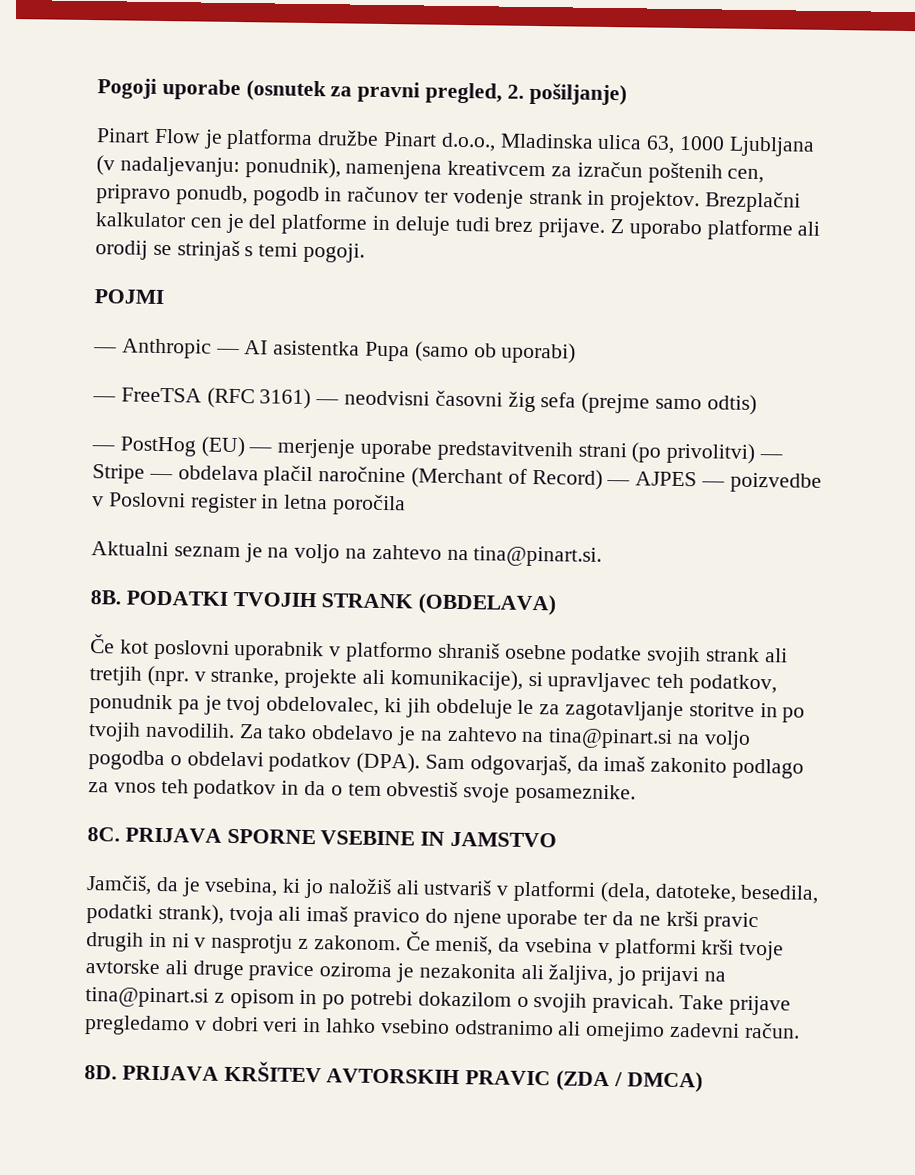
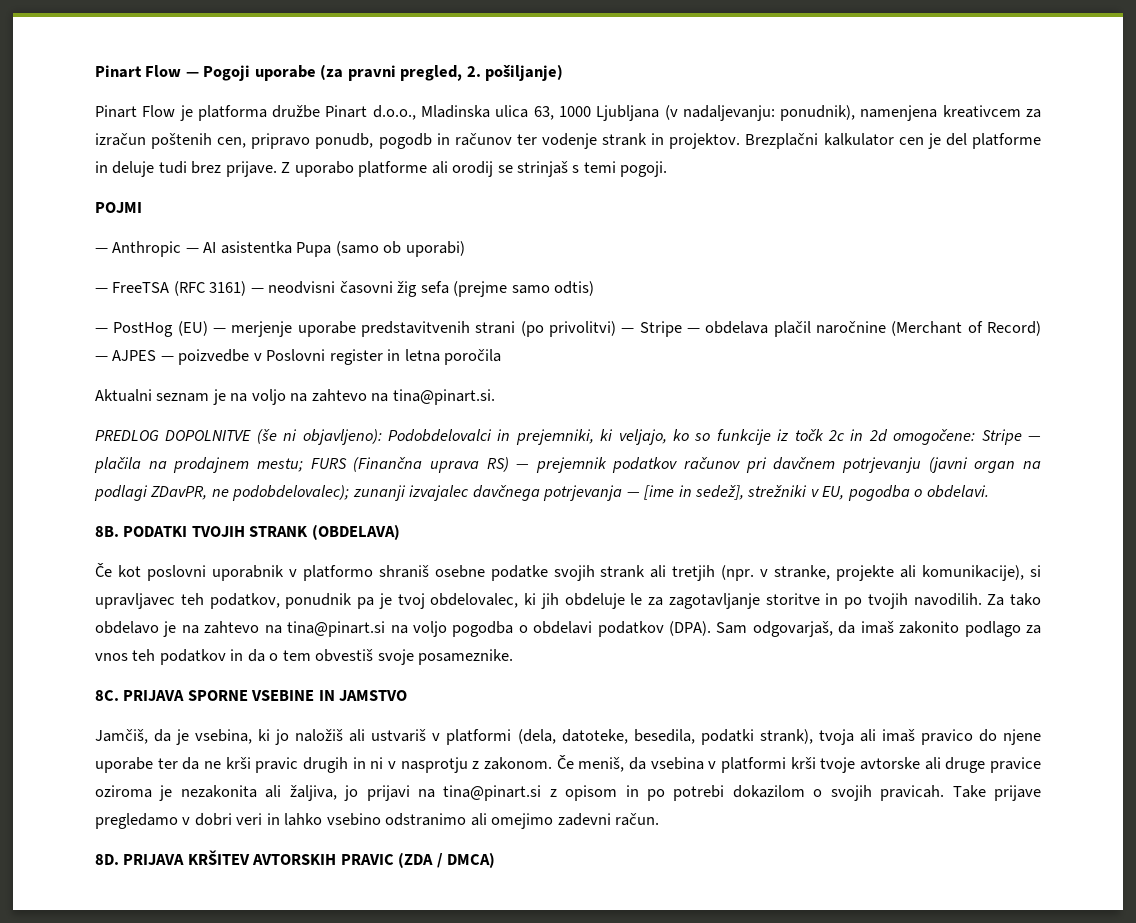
- Pogoji uporabe (osnutek za pravni pregled, 2. pošiljanje)
+ Pinart Flow — Pogoji uporabe (za pravni pregled, 2. pošiljanje)
+ PREDLOG DOPOLNITVE (še ni objavljeno): Podobdelovalci in prejemniki, ki veljajo, ko so funkcije iz točk 2c in 2d omogočene: Stripe — plačila na prodajnem mestu; FURS (Finančna uprava RS) — prejemnik podatkov računov pri davčnem potrjevanju (javni organ na podlagi ZDavPR, ne podobdelovalec); zunanji izvajalec davčnega potrjevanja — [ime in sedež], strežniki v EU, pogodba o obdelavi.

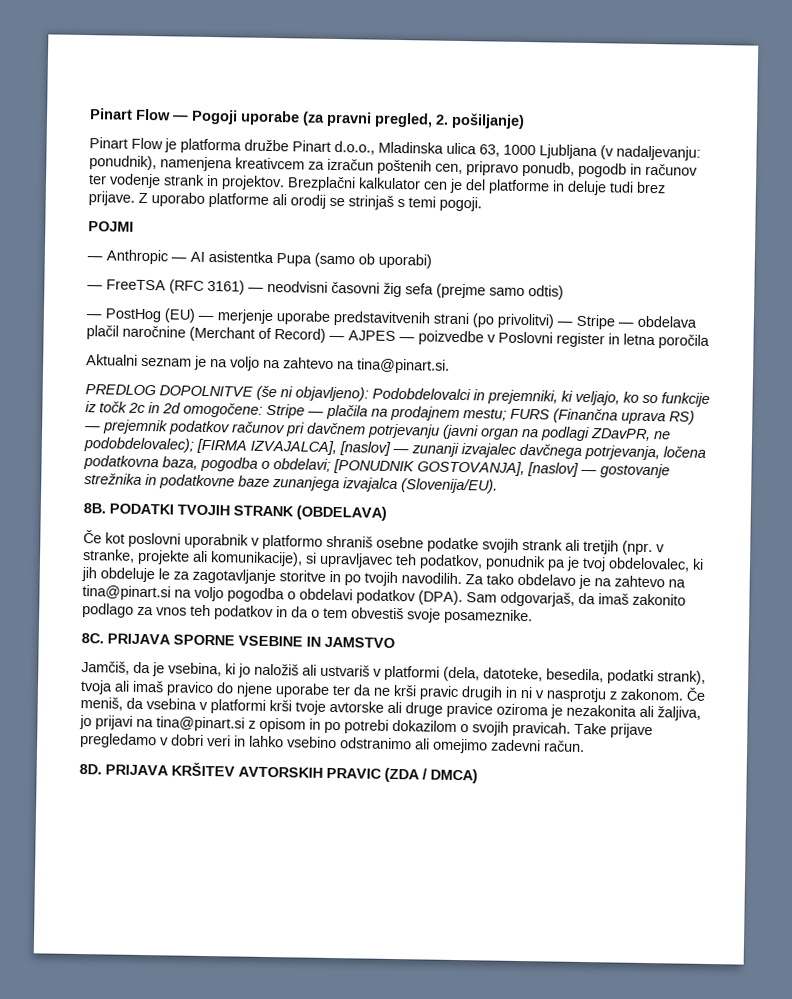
- PREDLOG DOPOLNITVE (še ni objavljeno): Podobdelovalci in prejemniki, ki veljajo, ko so funkcije iz točk 2c in 2d omogočene: Stripe — plačila na prodajnem mestu; FURS (Finančna uprava RS) — prejemnik podatkov računov pri davčnem potrjevanju (javni organ na podlagi ZDavPR, ne podobdelovalec); zunanji izvajalec davčnega potrjevanja — [ime in sedež], strežniki v EU, pogodba o obdelavi.
+ PREDLOG DOPOLNITVE (še ni objavljeno): Podobdelovalci in prejemniki, ki veljajo, ko so funkcije iz točk 2c in 2d omogočene: Stripe — plačila na prodajnem mestu; FURS (Finančna uprava RS) — prejemnik podatkov računov pri davčnem potrjevanju (javni organ na podlagi ZDavPR, ne podobdelovalec); [FIRMA IZVAJALCA], [naslov] — zunanji izvajalec davčnega potrjevanja, ločena podatkovna baza, pogodba o obdelavi; [PONUDNIK GOSTOVANJA], [naslov] — gostovanje strežnika in podatkovne baze zunanjega izvajalca (Slovenija/EU).

